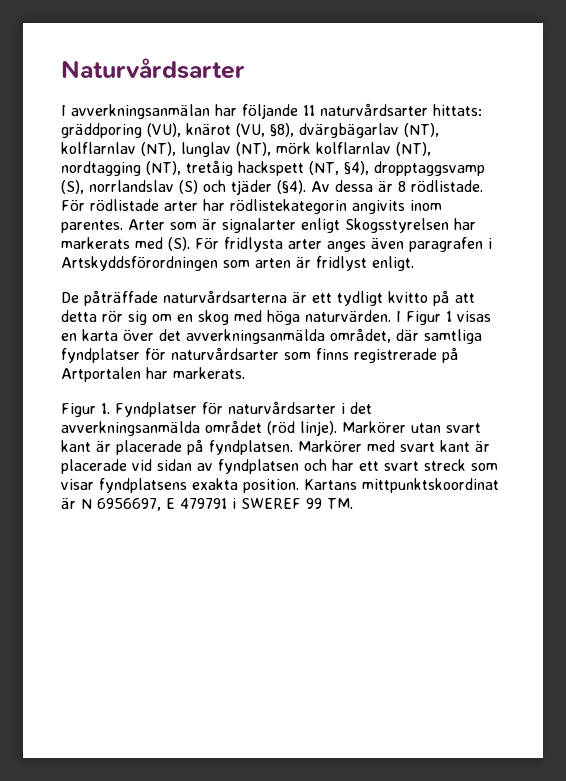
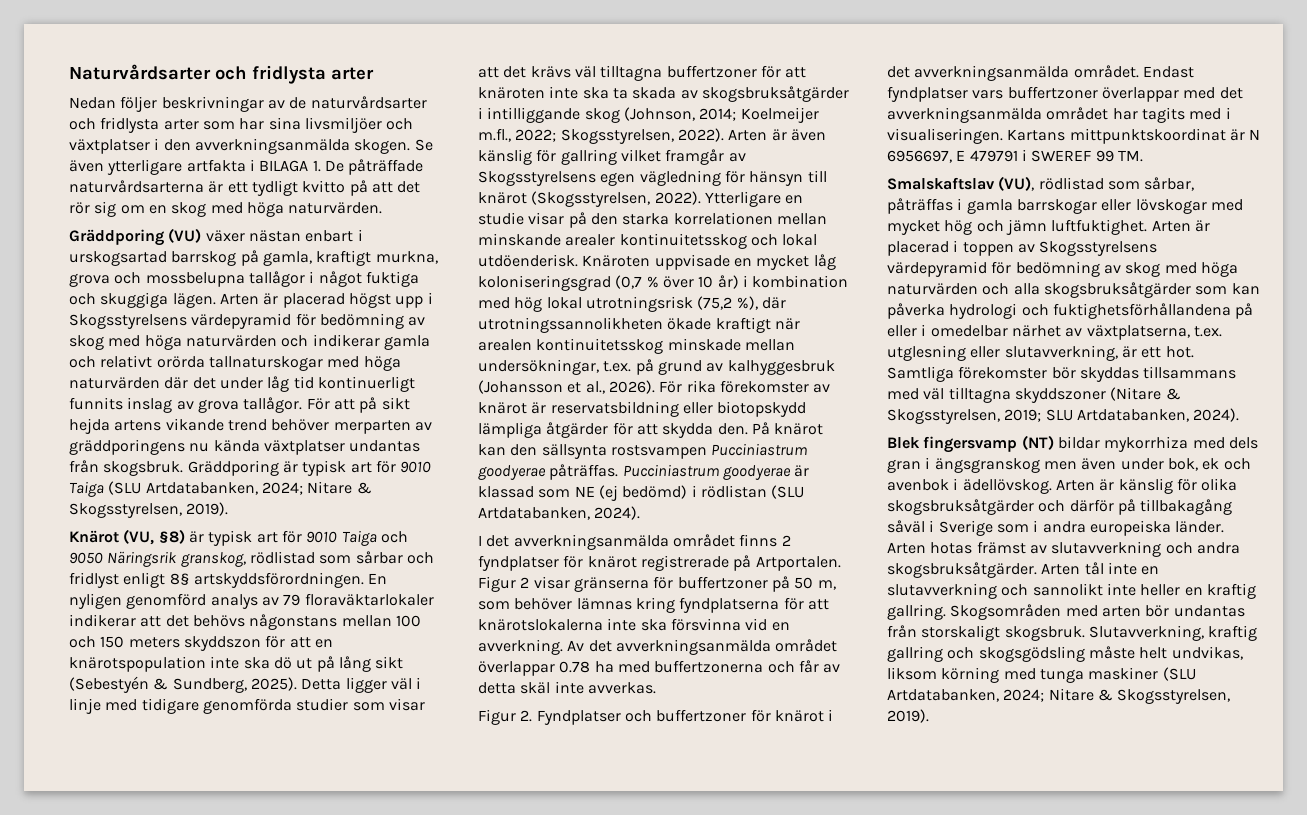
- Naturvårdsarter
- I avverkningsanmälan har följande 11 naturvårdsarter hittats: gräddporing (VU), knärot (VU, §8), dvärgbägarlav (NT), kolflarnlav (NT), lunglav (NT), mörk kolflarnlav (NT), nordtagging (NT), tretåig hackspett (NT, §4), dropptaggsvamp (S), norrlandslav (S) och tjäder (§4). Av dessa är 8 rödlistade. För rödlistade arter har rödlistekategorin angivits inom parentes. Arter som är signalarter enligt Skogsstyrelsen har markerats med (S). För fridlysta arter anges även paragrafen i Artskyddsförordningen som arten är fridlyst enligt.
- De påträffade naturvårdsarterna är ett tydligt kvitto på att detta rör sig om en skog med höga naturvärden. I Figur 1 visas en karta över det avverkningsanmälda området, där samtliga fyndplatser för naturvårdsarter som finns registrerade på Artportalen har markerats.
- Figur 1. Fyndplatser för naturvårdsarter i det avverkningsanmälda området (röd linje). Markörer utan svart kant är placerade på fyndplatsen. Markörer med svart kant är placerade vid sidan av fyndplatsen och har ett svart streck som visar fyndplatsens exakta position.
+ Naturvårdsarter och fridlysta arter
+ Nedan följer beskrivningar av de naturvårdsarter och fridlysta arter som har sina livsmiljöer och växtplatser i den avverkningsanmälda skogen. Se även ytterligare artfakta i BILAGA 1. De påträffade naturvårdsarterna är ett tydligt kvitto på att det rör sig om en skog med höga naturvärden.
+ Gräddporing (VU) växer nästan enbart i urskogsartad barrskog på gamla, kraftigt murkna, grova och mossbelupna tallågor i något fuktiga och skuggiga lägen. Arten är placerad högst upp i Skogsstyrelsens värdepyramid för bedömning av skog med höga naturvärden och indikerar gamla och relativt orörda tallnaturskogar med höga naturvärden där det under låg tid kontinuerligt funnits inslag av grova tallågor. För att på sikt hejda artens vikande trend behöver merparten av gräddporingens nu kända växtplatser undantas från skogsbruk. Gräddporing är typisk art för 9010 Taiga (SLU Artdatabanken, 2024; Nitare & Skogsstyrelsen, 2019).
+ Knärot (VU, §8) är typisk art för 9010 Taiga och 9050 Näringsrik granskog, rödlistad som sårbar och fridlyst enligt 8§ artskyddsförordningen. En nyligen genomförd analys av 79 floraväktarlokaler indikerar att det behövs någonstans mellan 100 och 150 meters skyddszon för att en knärotspopulation inte ska dö ut på lång sikt (Sebestyén & Sundberg, 2025). Detta ligger väl i linje med tidigare genomförda studier som visar att det krävs väl tilltagna buffertzoner för att knäroten inte ska ta skada av skogsbruksåtgärder i intilliggande skog (Johnson, 2014; Koelmeijer m.fl., 2022; Skogsstyrelsen, 2022). Arten är även känslig för gallring vilket framgår av Skogsstyrelsens egen vägledning för hänsyn till knärot (Skogsstyrelsen, 2022). Ytterligare en studie visar på den starka korrelationen mellan minskande arealer kontinuitetsskog och lokal utdöenderisk. Knäroten uppvisade en mycket låg koloniseringsgrad (0,7 % över 10 år) i kombination med hög lokal utrotningsrisk (75,2 %), där utrotningssannolikheten ökade kraftigt när arealen kontinuitetsskog minskade mellan undersökningar, t.ex. på grund av kalhyggesbruk (Johansson et al., 2026). För rika förekomster av knärot är reservatsbildning eller biotopskydd lämpliga åtgärder för att skydda den. På knärot kan den sällsynta rostsvampen Pucciniastrum goodyerae påträffas. Pucciniastrum goodyerae är klassad som NE (ej bedömd) i rödlistan (SLU Artdatabanken, 2024).
+ I det avverkningsanmälda området finns 2 fyndplatser för knärot registrerade på Artportalen. Figur 2 visar gränserna för buffertzoner på 50 m, som behöver lämnas kring fyndplatserna för att knärotslokalerna inte ska försvinna vid en avverkning. Av det avverkningsanmälda området överlappar 0.78 ha med buffertzonerna och får av detta skäl inte avverkas.
+ Figur 2. Fyndplatser och buffertzoner för knärot i det avverkningsanmälda området. Endast fyndplatser vars buffertzoner överlappar med det avverkningsanmälda området har tagits med i visualiseringen.
+ Smalskaftslav (VU), rödlistad som sårbar, påträffas i gamla barrskogar eller lövskogar med mycket hög och jämn luftfuktighet. Arten är placerad i toppen av Skogsstyrelsens värdepyramid för bedömning av skog med höga naturvärden och alla skogsbruksåtgärder som kan påverka hydrologi och fuktighetsförhållandena på eller i omedelbar närhet av växtplatserna, t.ex. utglesning eller slutavverkning, är ett hot. Samtliga förekomster bör skyddas tillsammans med väl tilltagna skyddszoner (Nitare & Skogsstyrelsen, 2019; SLU Artdatabanken, 2024).
+ Blek fingersvamp (NT) bildar mykorrhiza med dels gran i ängsgranskog men även under bok, ek och avenbok i ädellövskog. Arten är känslig för olika skogsbruksåtgärder och därför på tillbakagång såväl i Sverige som i andra europeiska länder. Arten hotas främst av slutavverkning och andra skogsbruksåtgärder. Arten tål inte en slutavverkning och sannolikt inte heller en kraftig gallring. Skogsområden med arten bör undantas från storskaligt skogsbruk. Slutavverkning, kraftig gallring och skogsgödsling måste helt undvikas, liksom körning med tunga maskiner (SLU Artdatabanken, 2024; Nitare & Skogsstyrelsen, 2019).

